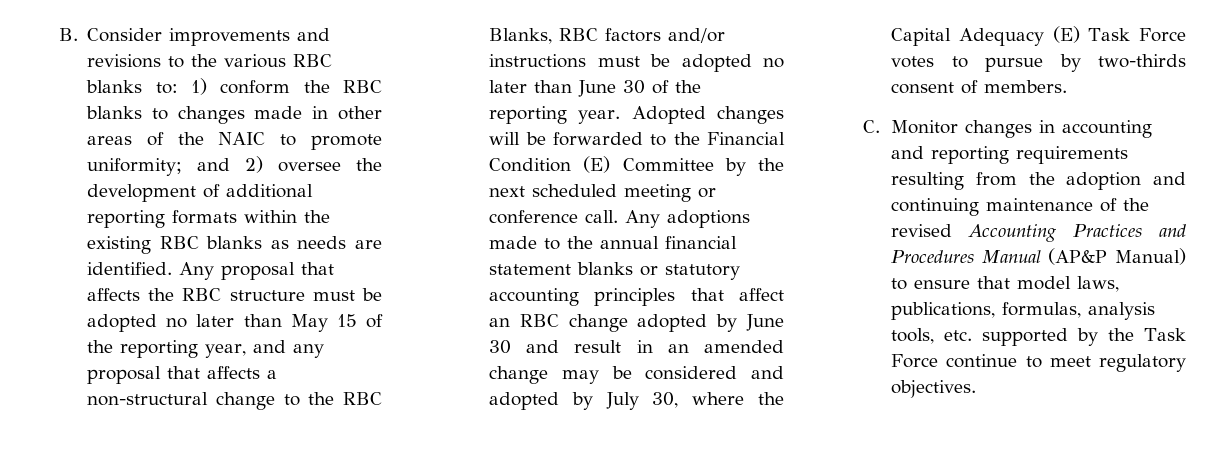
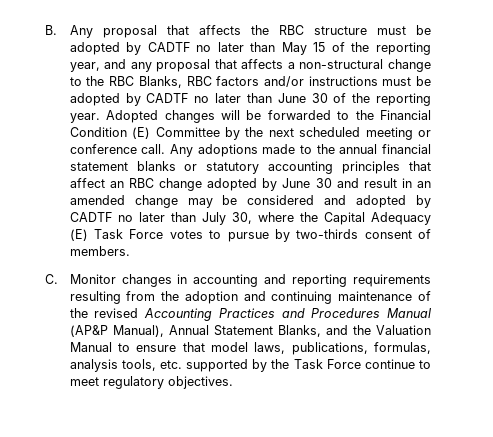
- B. Consider improvements and revisions to the various RBC blanks to: 1) conform the RBC blanks to changes made in other areas of the NAIC to promote uniformity; and 2) oversee the development of additional reporting formats within the existing RBC blanks as needs are identified. Any proposal that affects the RBC structure must be adopted no later than May 15 of the reporting year, and any proposal that affects a non-structural change to the RBC Blanks, RBC factors and/or instructions must be adopted no later than June 30 of the reporting year.
+ B. Any proposal that affects the RBC structure must be adopted by CADTF no later than May 15 of the reporting year, and any proposal that affects a non-structural change to the RBC Blanks, RBC factors and/or instructions must be adopted by CADTF no later than June 30 of the reporting year.
- Any adoptions made to the annual financial statement blanks or statutory accounting principles that affect an RBC change adopted by June 30 and result in an amended change may be considered and adopted by July 30, where the Capital Adequacy (E) Task Force votes to pursue by two-thirds consent of members.
+ Any adoptions made to the annual financial statement blanks or statutory accounting principles that affect an RBC change adopted by June 30 and result in an amended change may be considered and adopted by CADTF no later than July 30, where the Capital Adequacy (E) Task Force votes to pursue by two-thirds consent of members.
- C. Monitor changes in accounting and reporting requirements resulting from the adoption and continuing maintenance of the revised Accounting Practices and Procedures Manual (AP&P Manual) to ensure that model laws, publications, formulas, analysis tools, etc. supported by the Task Force continue to meet regulatory objectives.
+ C. Monitor changes in accounting and reporting requirements resulting from the adoption and continuing maintenance of the revised Accounting Practices and Procedures Manual (AP&P Manual), Annual Statement Blanks, and the Valuation Manual to ensure that model laws, publications, formulas, analysis tools, etc. supported by the Task Force continue to meet regulatory objectives.

